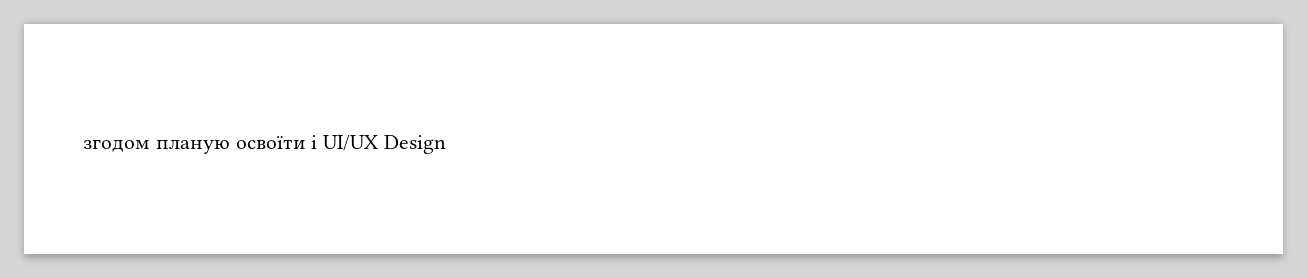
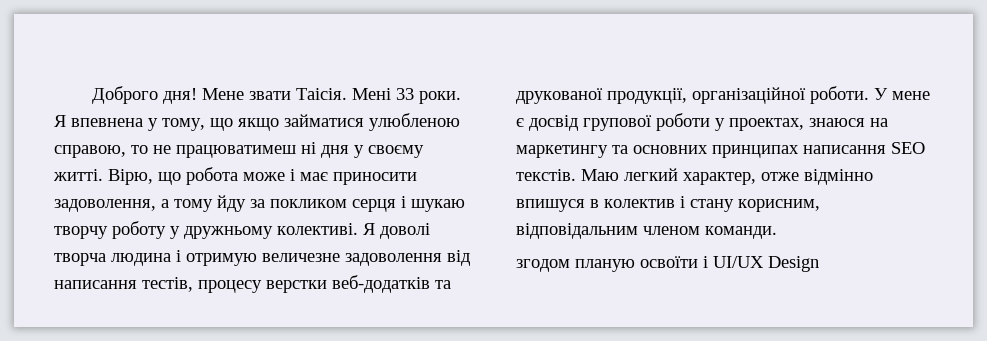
+ Доброго дня! Мене звати Таісія. Мені 33 роки. Я впевнена у тому, що якщо займатися улюбленою справою, то не працюватимеш ні дня у своєму житті. Вірю, що робота може і має приносити задоволення, а тому йду за покликом серця і шукаю творчу роботу у дружньому колективі. Я доволі творча людина і отримую величезне задоволення від написання тестів, процесу верстки веб-додатків та друкованої продукції, організаційної роботи. У мене є досвід групової роботи у проектах, знаюся на маркетингу та основних принципах написання SEO текстів. Маю легкий характер, отже відмінно впишуся в колектив і стану корисним, відповідальним членом команди.

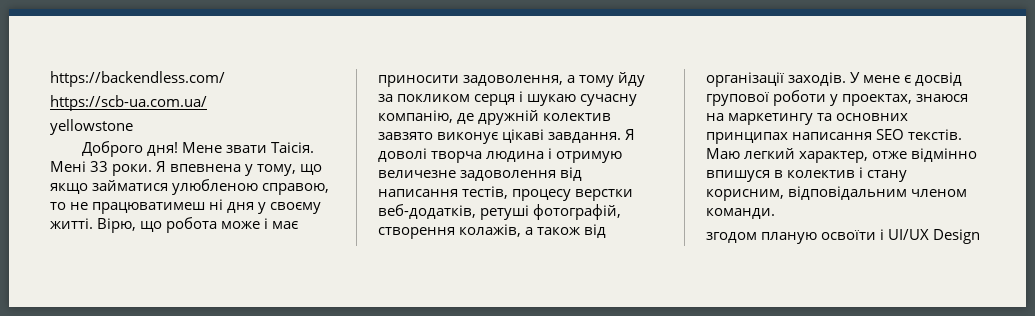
+ https://backendless.com/
+ https://scb-ua.com.ua/
+ yellowstone
- Вірю, що робота може і має приносити задоволення, а тому йду за покликом серця і шукаю творчу роботу у дружньому колективі.
+ Вірю, що робота може і має приносити задоволення, а тому йду за покликом серця і шукаю сучасну компанію, де дружній колектив завзято виконує цікаві завдання.
- Я доволі творча людина і отримую величезне задоволення від написання тестів, процесу верстки веб-додатків та друкованої продукції, організаційної роботи.
+ Я доволі творча людина і отримую величезне задоволення від написання тестів, процесу верстки веб-додатків, ретуші фотографій, створення колажів, а також від організації заходів.

